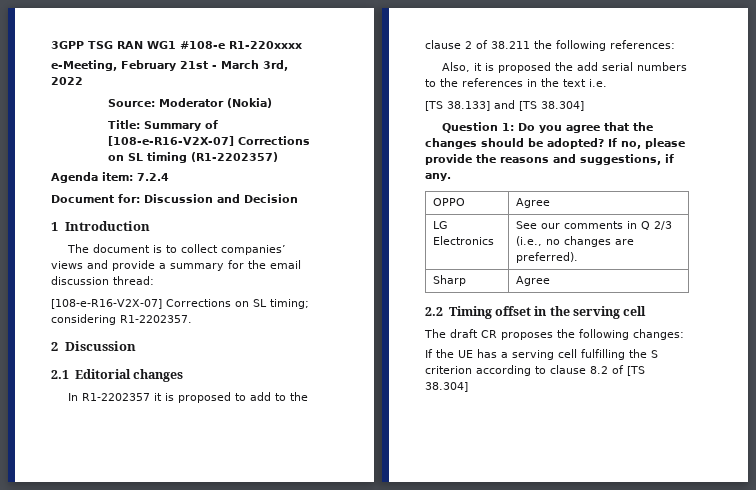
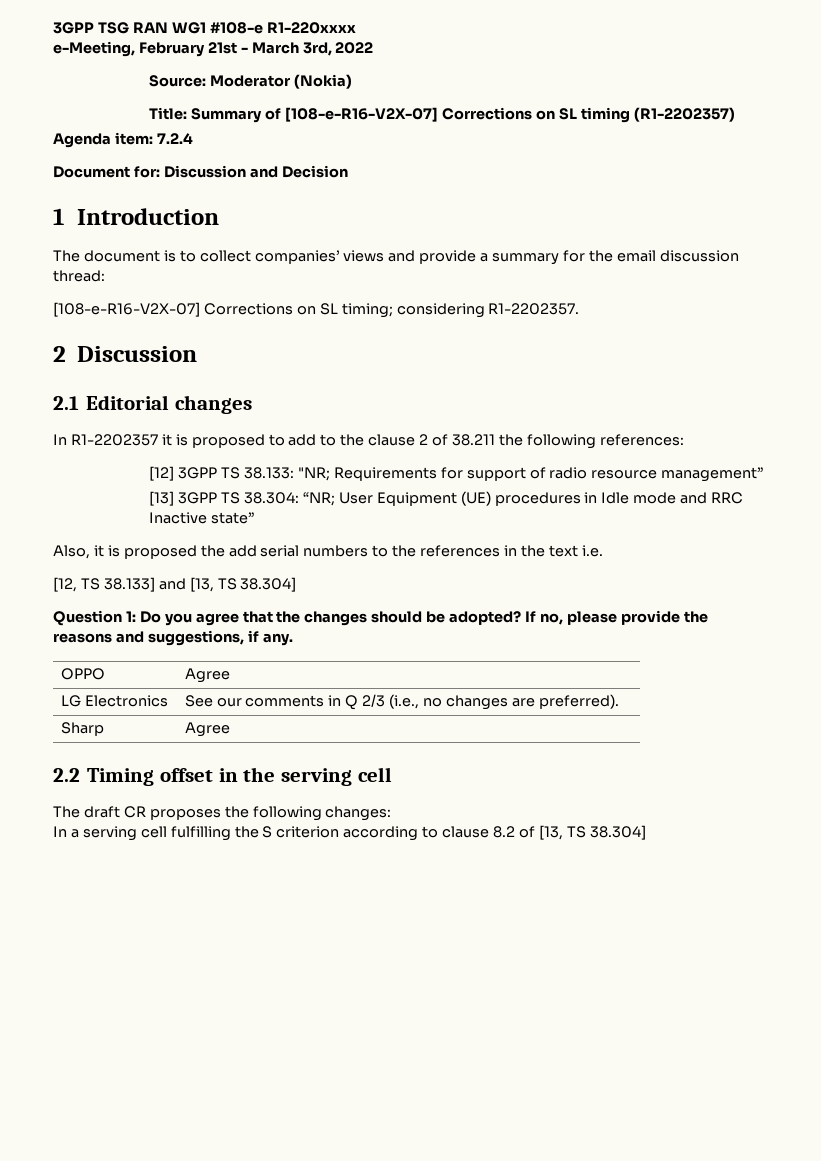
+ [12] 3GPP TS 38.133: "NR; Requirements for support of radio resource management”
+ [13] 3GPP TS 38.304: “NR; User Equipment (UE) procedures in Idle mode and RRC Inactive state”
- [TS 38.133] and [TS 38.304]
+ [12, TS 38.133] and [13, TS 38.304]
- If the UE has a serving cell fulfilling the S criterion according to clause 8.2 of [TS 38.304]
+ In a serving cell fulfilling the S criterion according to clause 8.2 of [13, TS 38.304]

